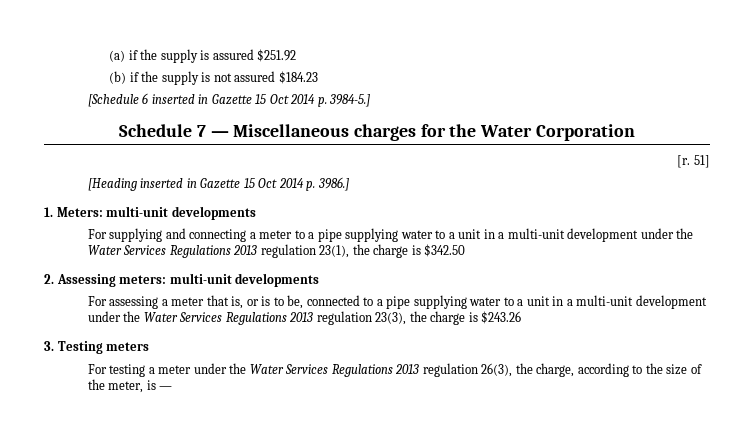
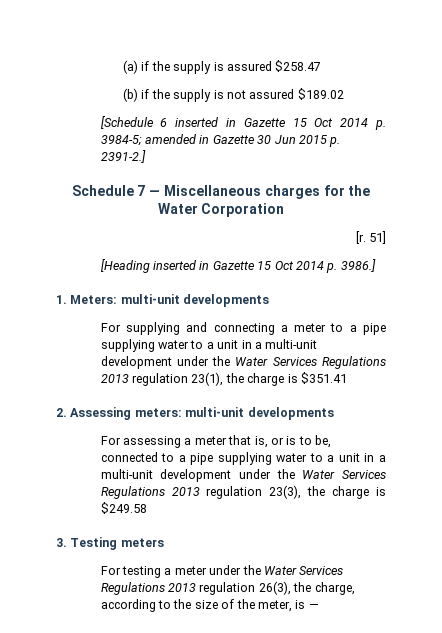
- (a) if the supply is assured $251.92
+ (a) if the supply is assured $258.47
- (b) if the supply is not assured $184.23
+ (b) if the supply is not assured $189.02
- [Schedule 6 inserted in Gazette 15 Oct 2014 p. 3984-5.]
+ [Schedule 6 inserted in Gazette 15 Oct 2014 p. 3984-5; amended in Gazette 30 Jun 2015 p. 2391-2.]
- For supplying and connecting a meter to a pipe supplying water to a unit in a multi-unit development under the Water Services Regulations 2013 regulation 23(1), the charge is $342.50
+ For supplying and connecting a meter to a pipe supplying water to a unit in a multi-unit development under the Water Services Regulations 2013 regulation 23(1), the charge is $351.41
- For assessing a meter that is, or is to be, connected to a pipe supplying water to a unit in a multi-unit development under the Water Services Regulations 2013 regulation 23(3), the charge is $243.26
+ For assessing a meter that is, or is to be, connected to a pipe supplying water to a unit in a multi-unit development under the Water Services Regulations 2013 regulation 23(3), the charge is $249.58

